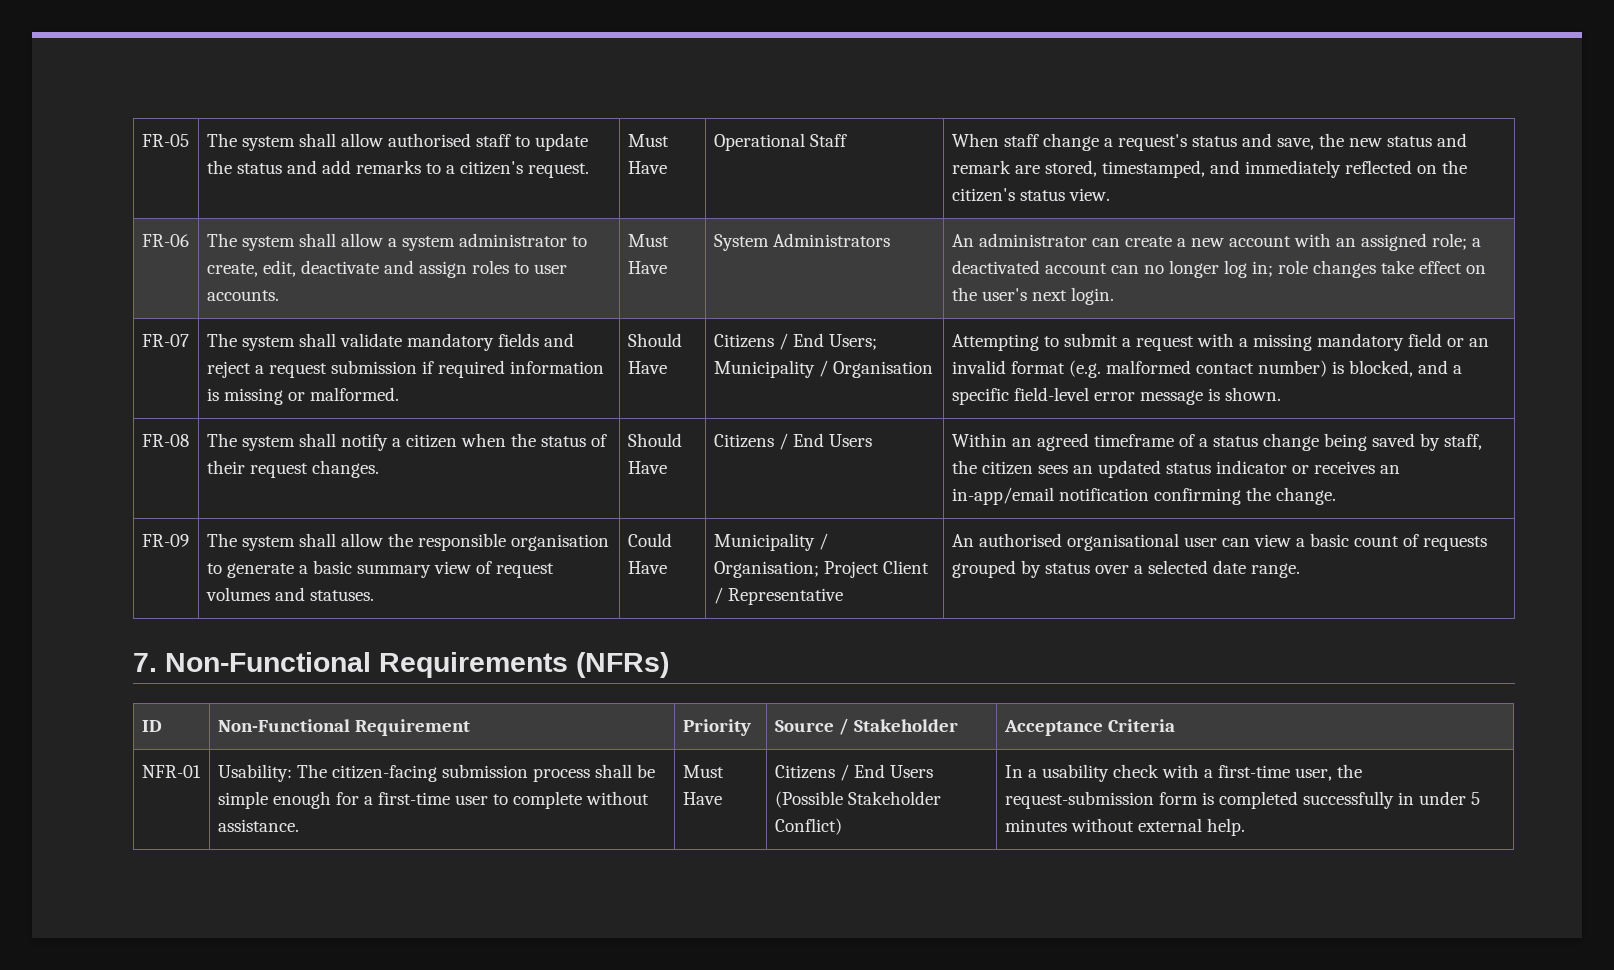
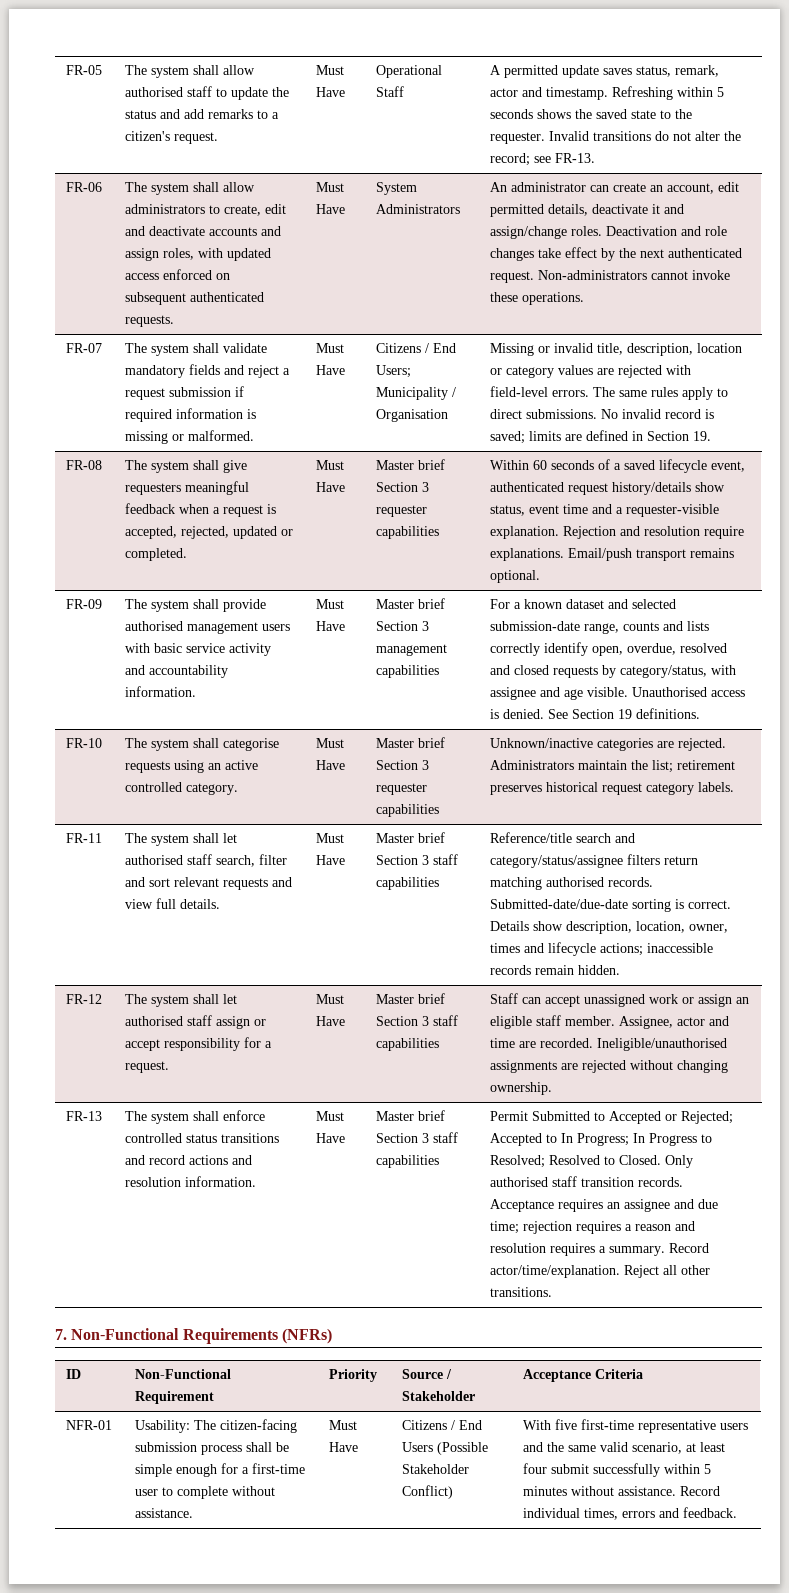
- When staff change a request's status and save, the new status and remark are stored, timestamped, and immediately reflected on the citizen's status view.
+ A permitted update saves status, remark, actor and timestamp. Refreshing within 5 seconds shows the saved state to the requester. Invalid transitions do not alter the record; see FR-13.
- The system shall allow a system administrator to create, edit, deactivate and assign roles to user accounts.
+ The system shall allow administrators to create, edit and deactivate accounts and assign roles, with updated access enforced on subsequent authenticated requests.
- An administrator can create a new account with an assigned role; a deactivated account can no longer log in; role changes take effect on the user's next login.
+ An administrator can create an account, edit permitted details, deactivate it and assign/change roles. Deactivation and role changes take effect by the next authenticated request. Non-administrators cannot invoke these operations.
- The system shall validate mandatory fields and reject a request submission if required information is missing or malformed. | Should Have
+ The system shall validate mandatory fields and reject a request submission if required information is missing or malformed. | Must Have
- Attempting to submit a request with a missing mandatory field or an invalid format (e.g. malformed contact number) is blocked, and a specific field-level error message is shown.
- FR-08 | The system shall notify a citizen when the status of their request changes. | Should Have | Citizens / End Users | Within an agreed timeframe of a status change being saved by staff, the citizen sees an updated status indicator or receives an in-app/email notification confirming the change.
- FR-09 | The system shall allow the responsible organisation to generate a basic summary view of request volumes and statuses. | Could Have | Municipality / Organisation; Project Client / Representative | An authorised organisational user can view a basic count of requests grouped by status over a selected date range.
+ Missing or invalid title, description, location or category values are rejected with field-level errors. The same rules apply to direct submissions. No invalid record is saved; limits are defined in Section 19.
+ FR-08 | The system shall give requesters meaningful feedback when a request is accepted, rejected, updated or completed. | Must Have | Master brief Section 3 requester capabilities | Within 60 seconds of a saved lifecycle event, authenticated request history/details show status, event time and a requester-visible explanation. Rejection and resolution require explanations. Email/push transport remains optional.
+ FR-09 | The system shall provide authorised management users with basic service activity and accountability information. | Must Have | Master brief Section 3 management capabilities | For a known dataset and selected submission-date range, counts and lists correctly identify open, overdue, resolved and closed requests by category/status, with assignee and age visible. Unauthorised access is denied. See Section 19 definitions.
+ FR-10 | The system shall categorise requests using an active controlled category. | Must Have | Master brief Section 3 requester capabilities | Unknown/inactive categories are rejected. Administrators maintain the list; retirement preserves historical request category labels.
+ FR-11 | The system shall let authorised staff search, filter and sort relevant requests and view full details. | Must Have | Master brief Section 3 staff capabilities | Reference/title search and category/status/assignee filters return matching authorised records. Submitted-date/due-date sorting is correct. Details show description, location, owner, times and lifecycle actions; inaccessible records remain hidden.
+ FR-12 | The system shall let authorised staff assign or accept responsibility for a request. | Must Have | Master brief Section 3 staff capabilities | Staff can accept unassigned work or assign an eligible staff member. Assignee, actor and time are recorded. Ineligible/unauthorised assignments are rejected without changing ownership.
+ FR-13 | The system shall enforce controlled status transitions and record actions and resolution information. | Must Have | Master brief Section 3 staff capabilities | Permit Submitted to Accepted or Rejected; Accepted to In Progress; In Progress to Resolved; Resolved to Closed. Only authorised staff transition records. Acceptance requires an assignee and due time; rejection requires a reason and resolution requires a summary. Record actor/time/explanation. Reject all other transitions.
- In a usability check with a first-time user, the request-submission form is completed successfully in under 5 minutes without external help.
+ With five first-time representative users and the same valid scenario, at least four submit successfully within 5 minutes without assistance. Record individual times, errors and feedback.

